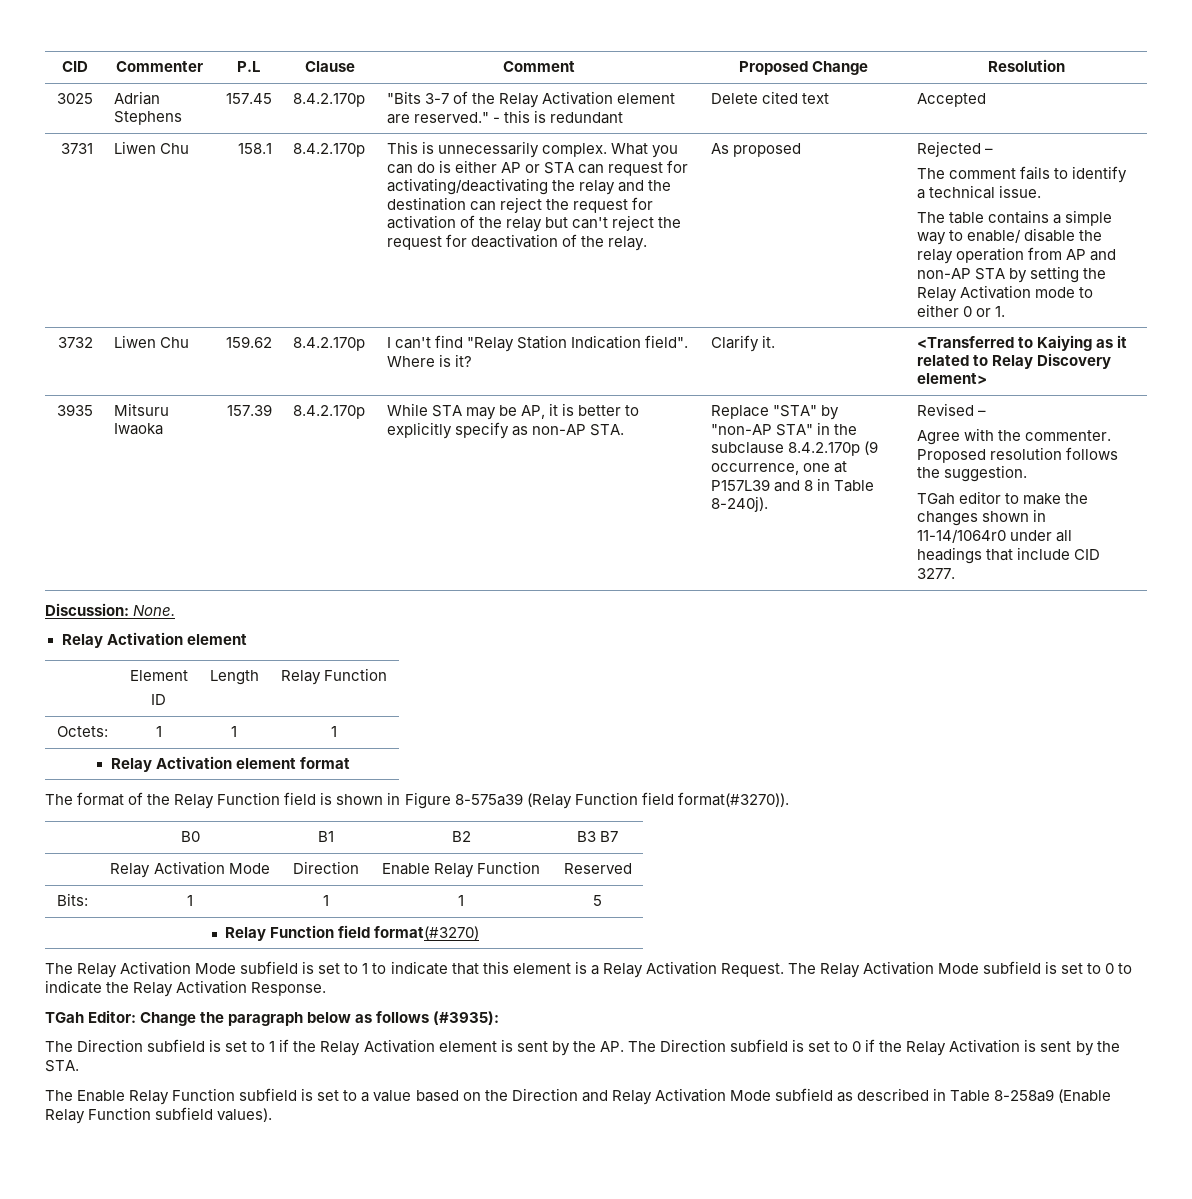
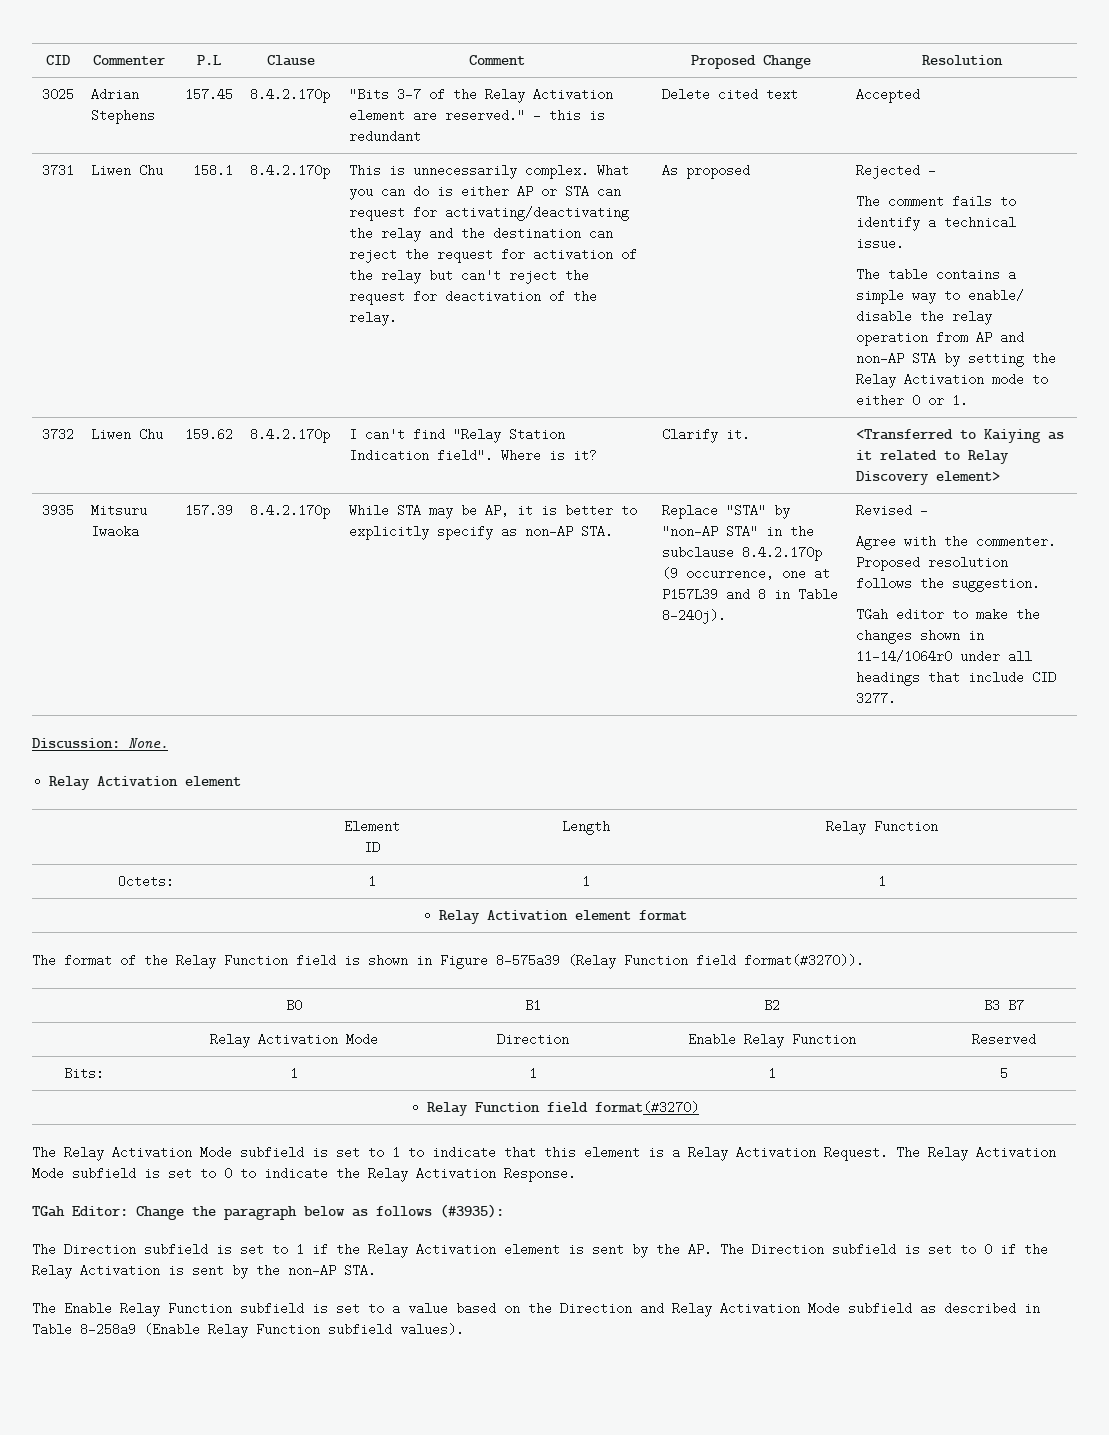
- The Direction subfield is set to 1 if the Relay Activation element is sent by the AP. The Direction subfield is set to 0 if the Relay Activation is sent by the STA.
+ The Direction subfield is set to 1 if the Relay Activation element is sent by the AP. The Direction subfield is set to 0 if the Relay Activation is sent by the non-AP STA.

